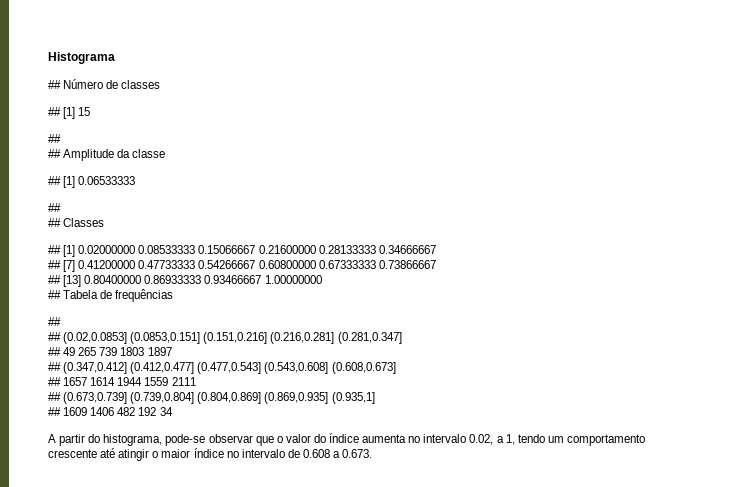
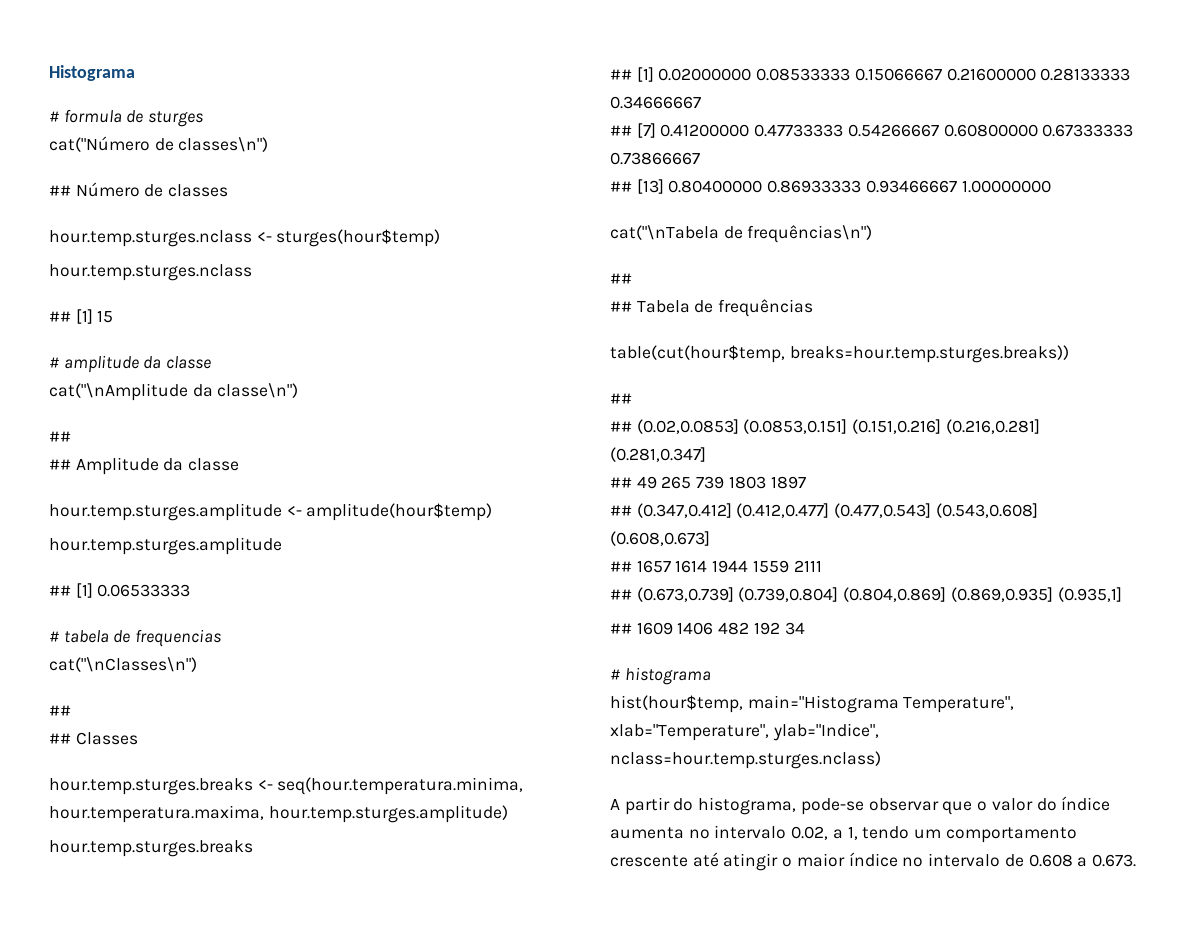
+ # formula de sturges
+ cat("Número de classes\n")
+ hour.temp.sturges.nclass <- sturges(hour$temp)
+ hour.temp.sturges.nclass
+ # amplitude da classe
+ cat("\nAmplitude da classe\n")
+ hour.temp.sturges.amplitude <- amplitude(hour$temp)
+ hour.temp.sturges.amplitude
  ## [1] 0.06533333
+ # tabela de frequencias
+ cat("\nClasses\n")
  ##
  ## Classes
+ hour.temp.sturges.breaks <- seq(hour.temperatura.minima, hour.temperatura.maxima, hour.temp.sturges.amplitude)
+ hour.temp.sturges.breaks
+ cat("\nTabela de frequências\n")
+ ##
+ table(cut(hour$temp, breaks=hour.temp.sturges.breaks))
+ # histograma
+ hist(hour$temp, main="Histograma Temperature", xlab="Temperature", ylab="Indice", nclass=hour.temp.sturges.nclass)

